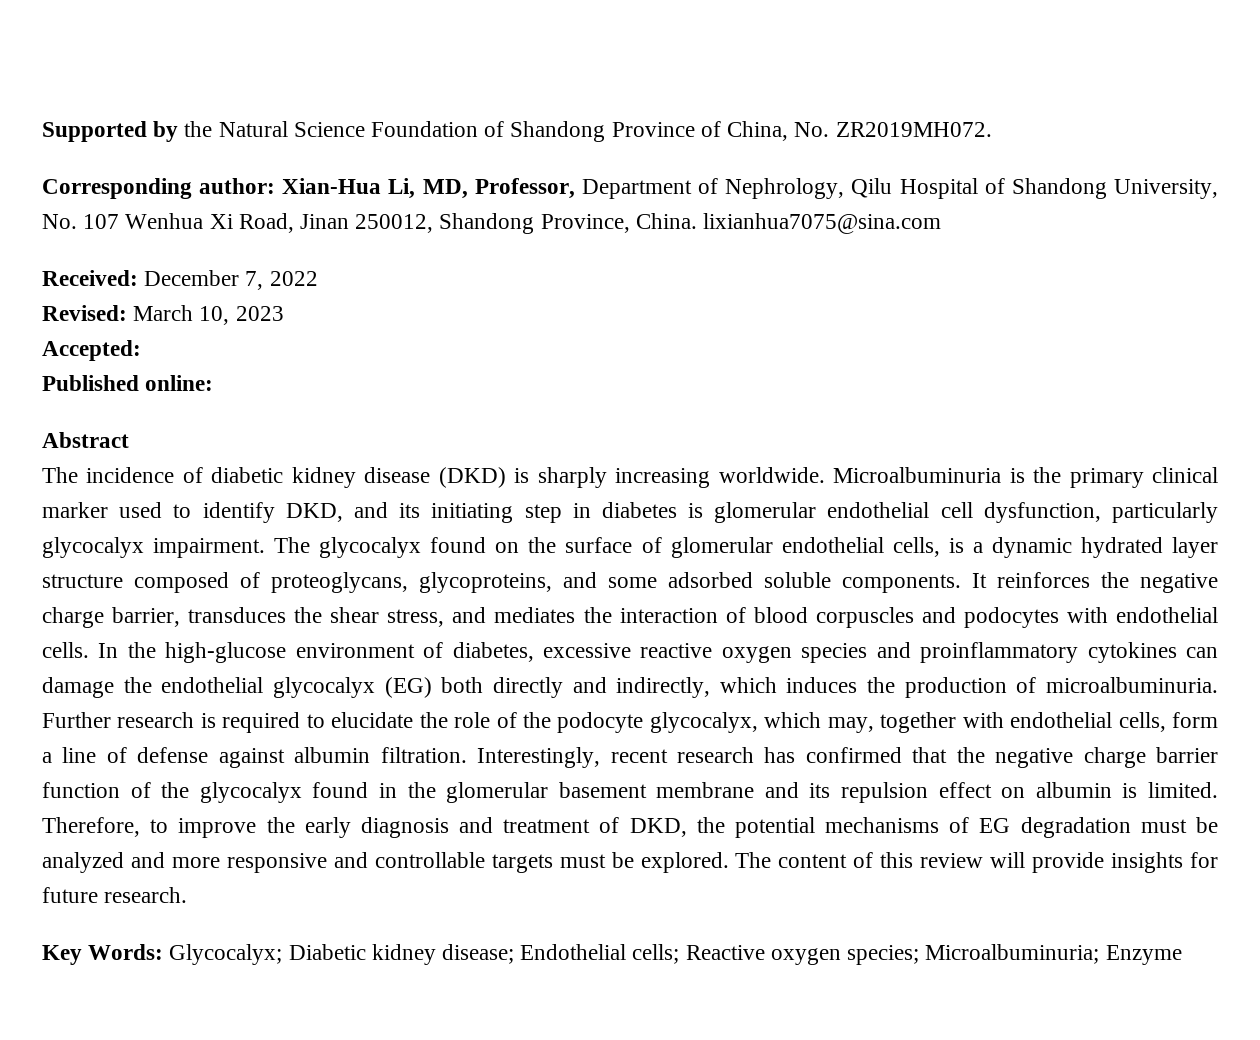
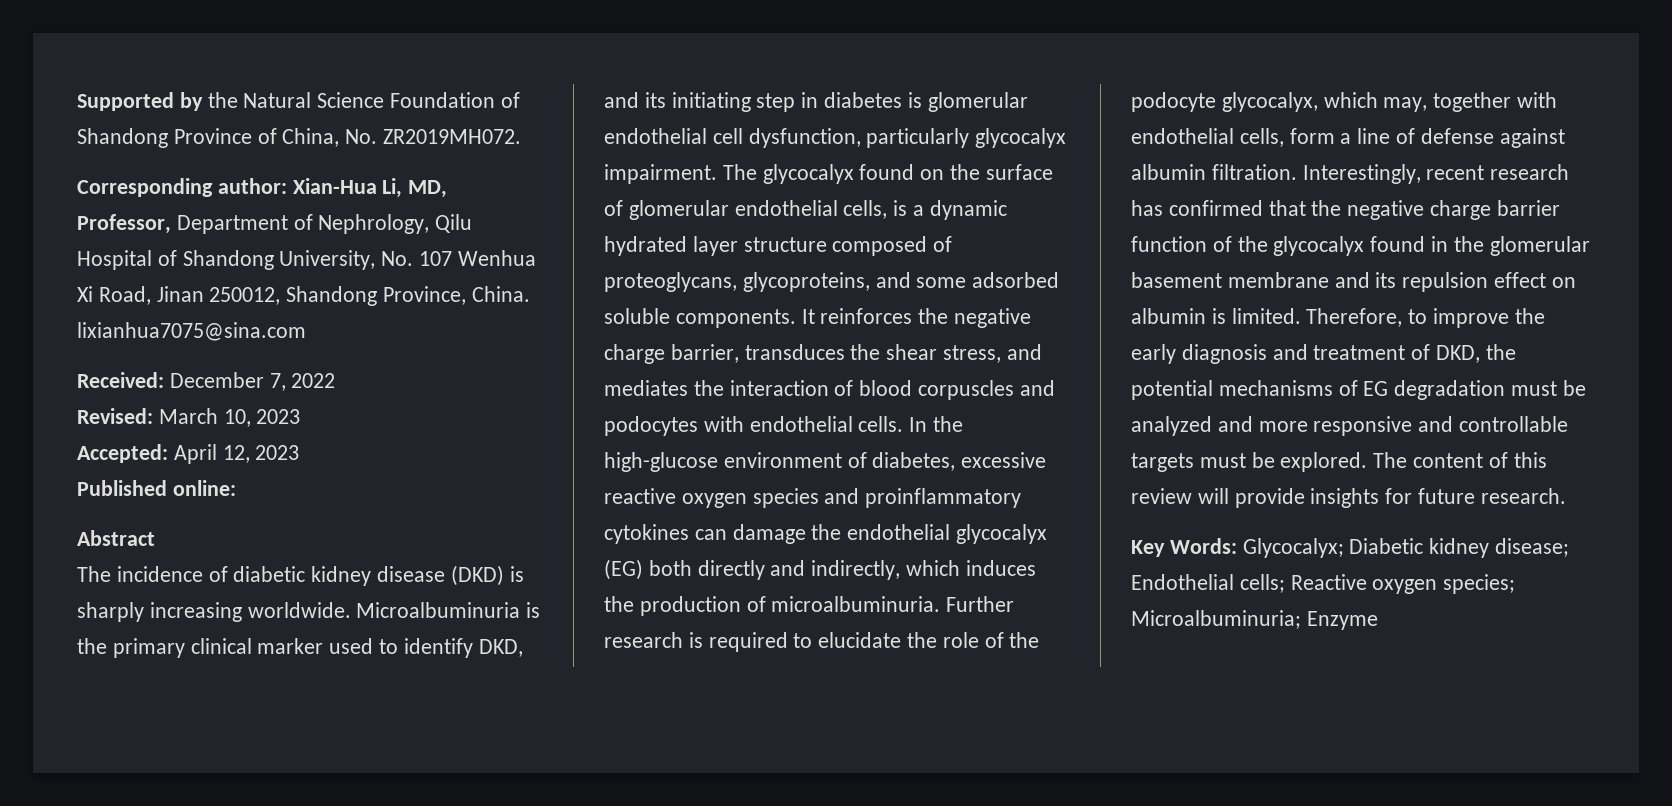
- Accepted:
+ Accepted: April 12, 2023

